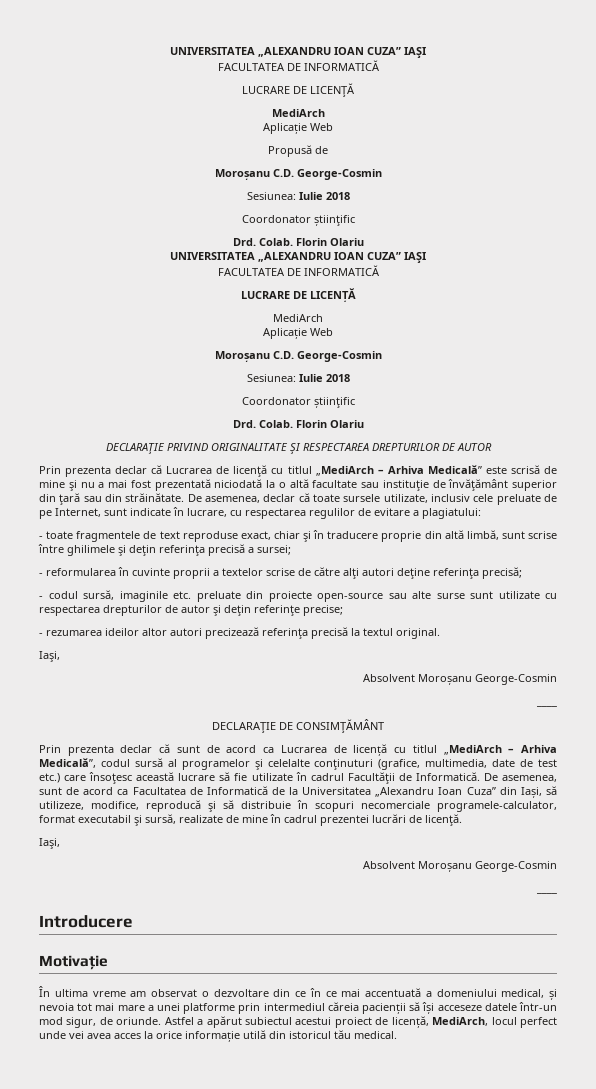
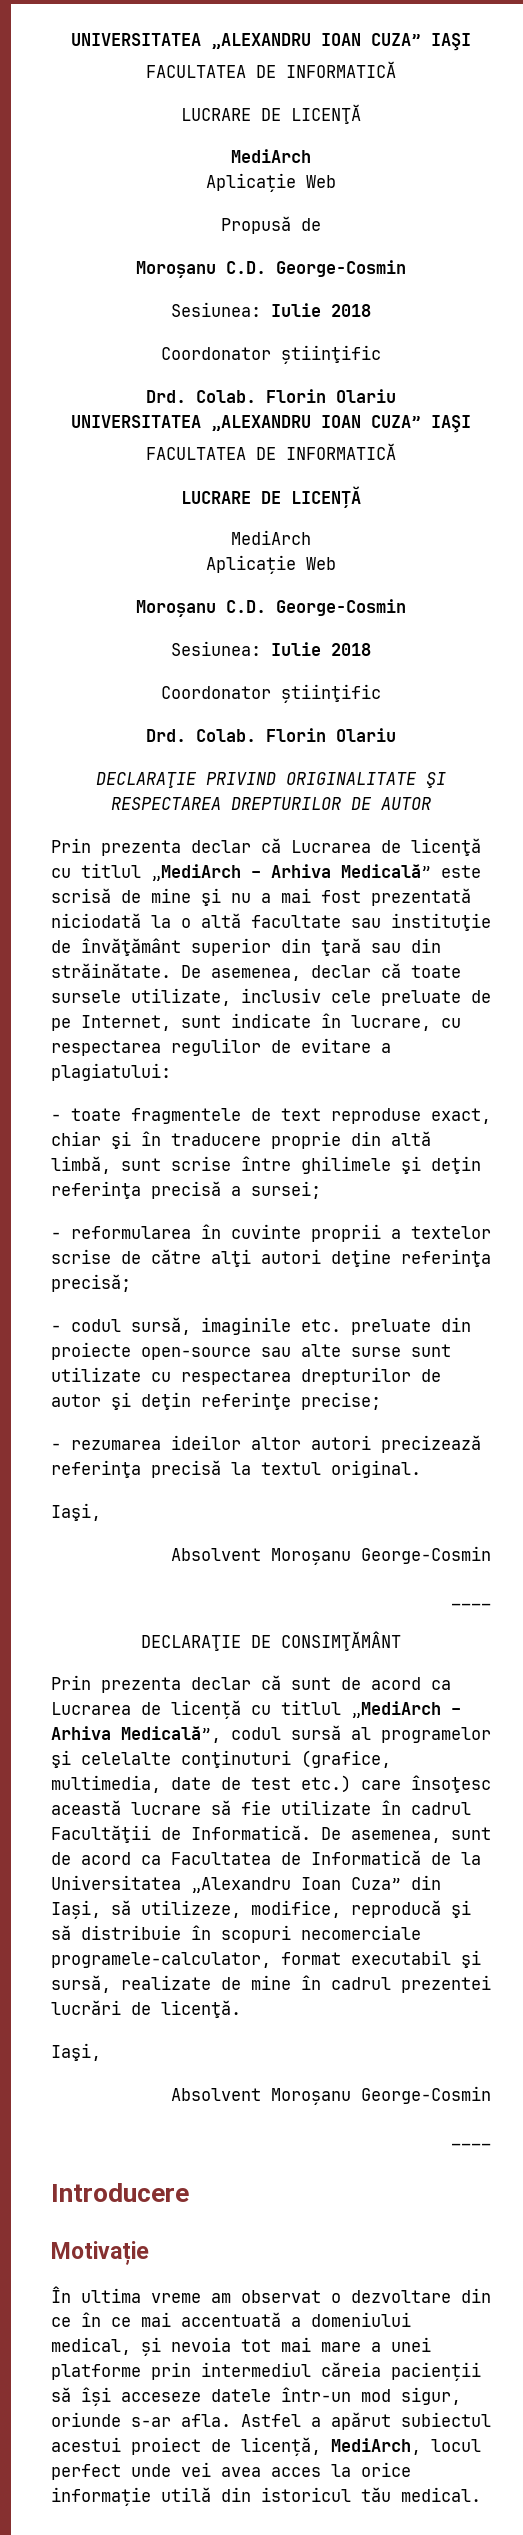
- În ultima vreme am observat o dezvoltare din ce în ce mai accentuată a domeniului medical, și nevoia tot mai mare a unei platforme prin intermediul căreia pacienții să își acceseze datele într-un mod sigur, de oriunde.
+ În ultima vreme am observat o dezvoltare din ce în ce mai accentuată a domeniului medical, și nevoia tot mai mare a unei platforme prin intermediul căreia pacienții să își acceseze datele într-un mod sigur, oriunde s-ar afla.

